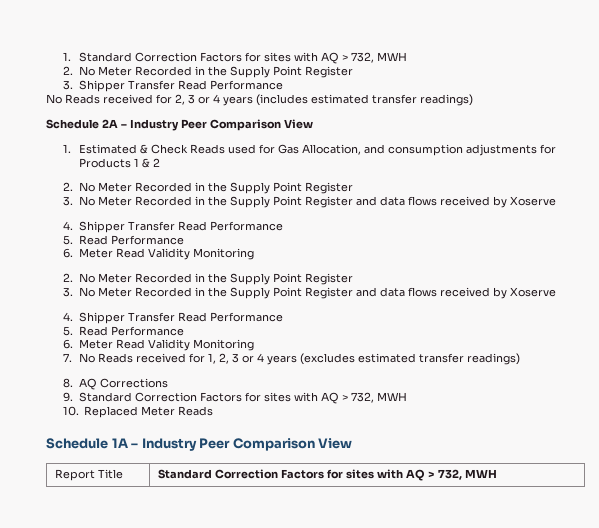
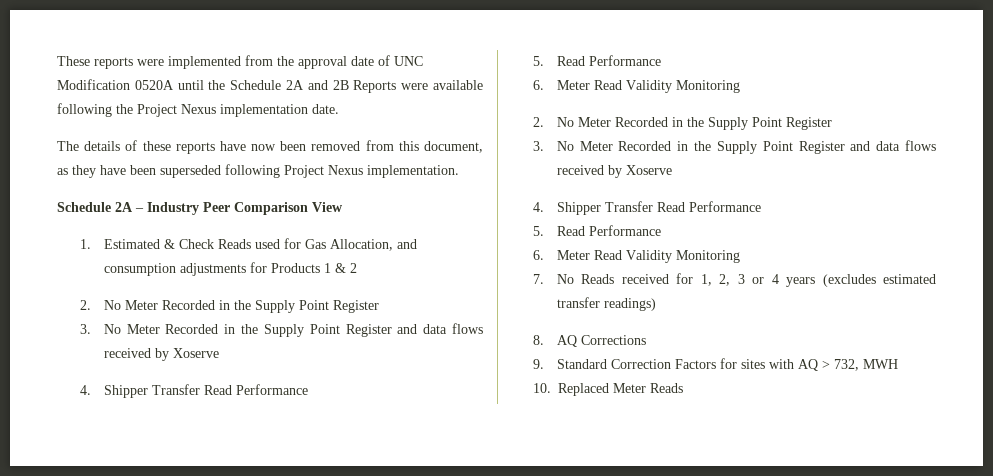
- 1. Standard Correction Factors for sites with AQ > 732, MWH
- 2. No Meter Recorded in the Supply Point Register
- 3. Shipper Transfer Read Performance
- No Reads received for 2, 3 or 4 years (includes estimated transfer readings)
+ These reports were implemented from the approval date of UNC Modification 0520A until the Schedule 2A and 2B Reports were available following the Project Nexus implementation date.
+ The details of these reports have now been removed from this document, as they have been superseded following Project Nexus implementation.
- Schedule 1A – Industry Peer Comparison View
- Report Title | Standard Correction Factors for sites with AQ > 732, MWH

